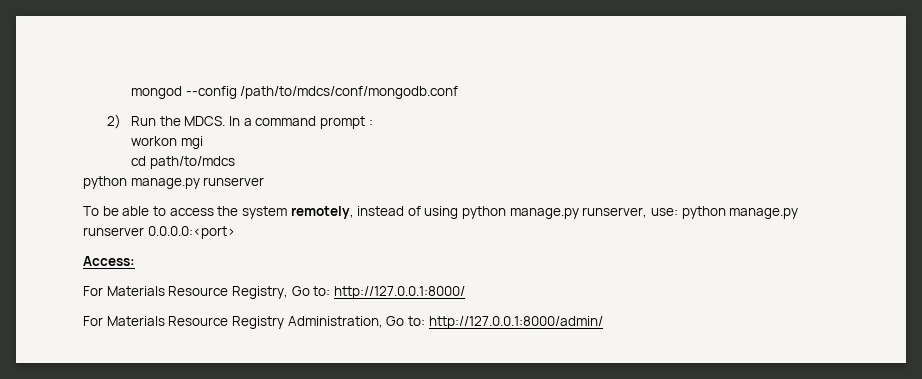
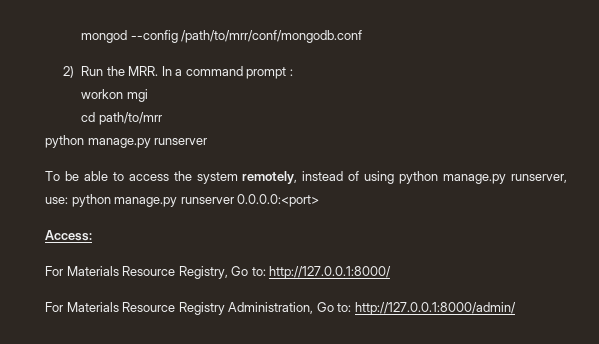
- mongod --config /path/to/mdcs/conf/mongodb.conf
+ mongod --config /path/to/mrr/conf/mongodb.conf
- 2) Run the MDCS. In a command prompt :
+ 2) Run the MRR. In a command prompt :
- cd path/to/mdcs
+ cd path/to/mrr

